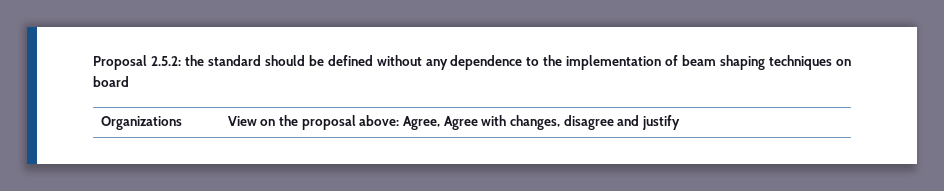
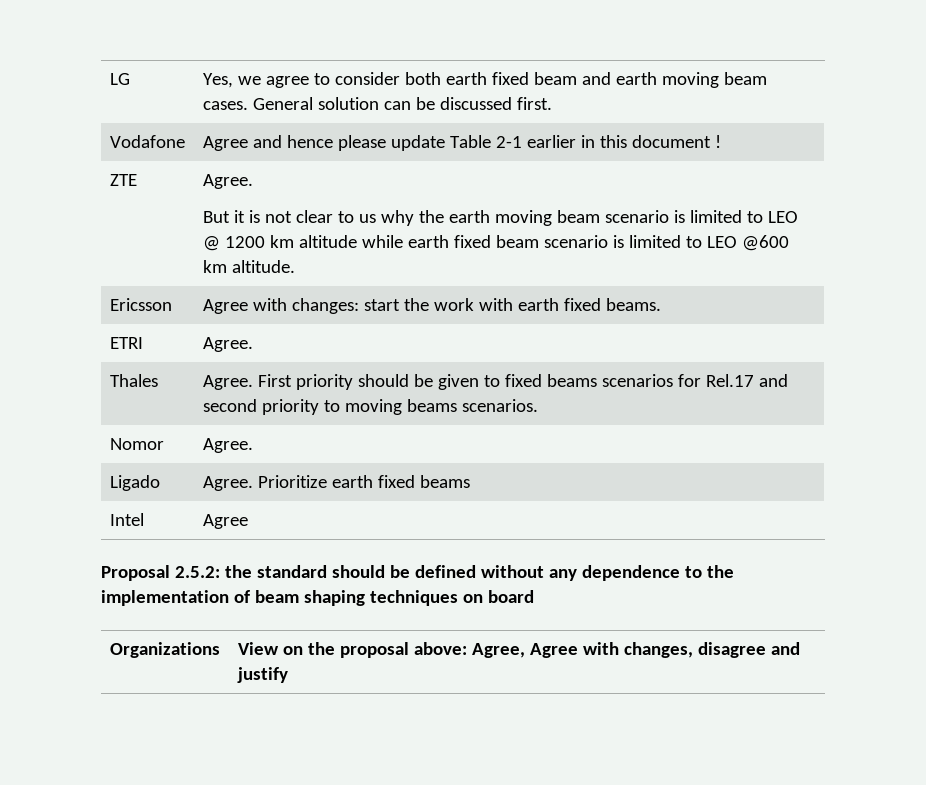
+ LG | Yes, we agree to consider both earth fixed beam and earth moving beam cases. General solution can be discussed first.
+ Vodafone | Agree and hence please update Table 2-1 earlier in this document !
+ ZTE | Agree.
+ But it is not clear to us why the earth moving beam scenario is limited to LEO @ 1200 km altitude while earth fixed beam scenario is limited to LEO @600 km altitude.
+ Ericsson | Agree with changes: start the work with earth fixed beams.
+ ETRI | Agree.
+ Thales | Agree. First priority should be given to fixed beams scenarios for Rel.17 and second priority to moving beams scenarios.
+ Nomor | Agree.
+ Ligado | Agree. Prioritize earth fixed beams
+ Intel | Agree

